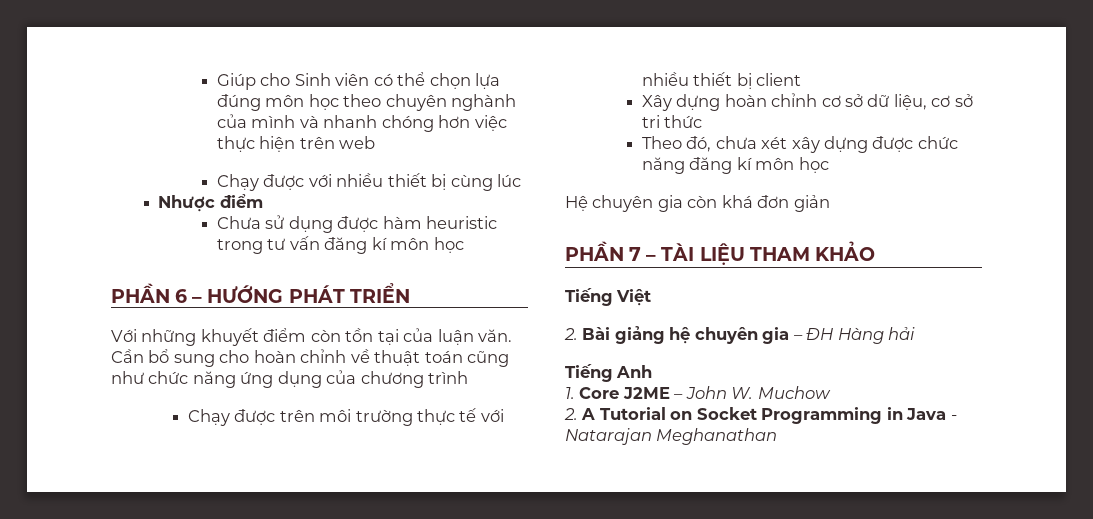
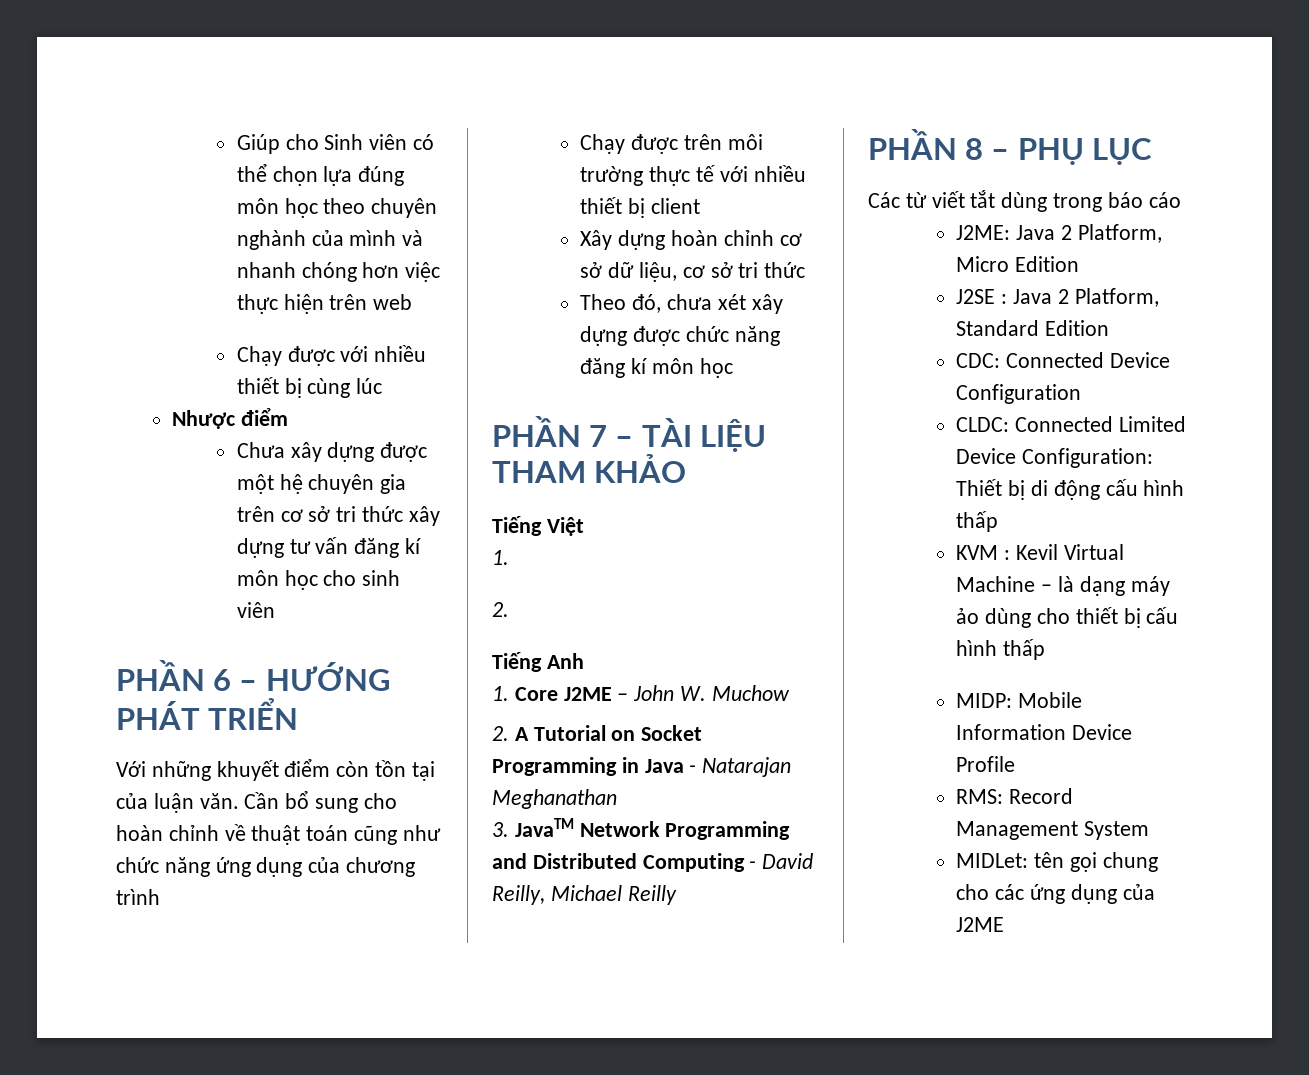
- Chưa sử dụng được hàm heuristic trong tư vấn đăng kí môn học
+ Chưa xây dựng được một hệ chuyên gia trên cơ sở tri thức xây dựng tư vấn đăng kí môn học cho sinh viên
- Hệ chuyên gia còn khá đơn giản
  Tiếng Việt
- 2. Bài giảng hệ chuyên gia – ĐH Hàng hải
+ 1.
+ 2.
+ 3. JavaTM Network Programming and Distributed Computing - David Reilly, Michael Reilly
+ PHẦN 8 – PHỤ LỤC
+ Các từ viết tắt dùng trong báo cáo
+ J2ME: Java 2 Platform, Micro Edition
+ J2SE : Java 2 Platform, Standard Edition
+ CDC: Connected Device Configuration
+ CLDC: Connected Limited Device Configuration: Thiết bị di động cấu hình thấp
+ KVM : Kevil Virtual Machine – là dạng máy ảo dùng cho thiết bị cấu hình thấp
+ MIDP: Mobile Information Device Profile
+ RMS: Record Management System
+ MIDLet: tên gọi chung cho các ứng dụng của J2ME

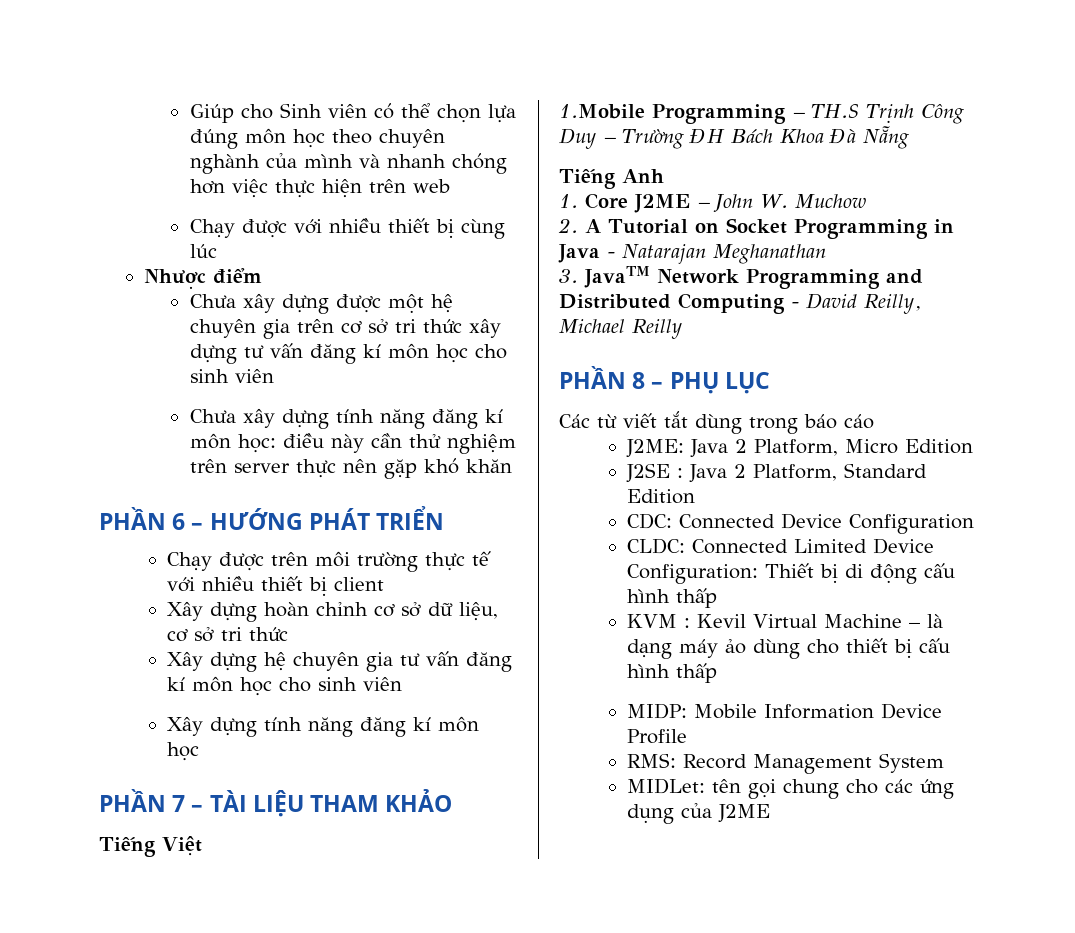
+ Chưa xây dựng tính năng đăng kí môn học: điều này cần thử nghiệm trên server thực nên gặp khó khăn
- Với những khuyết điểm còn tồn tại của luận văn. Cần bổ sung cho hoàn chỉnh về thuật toán cũng như chức năng ứng dụng của chương trình
- Theo đó, chưa xét xây dựng được chức năng đăng kí môn học
+ Xây dựng hệ chuyên gia tư vấn đăng kí môn học cho sinh viên
+ Xây dựng tính năng đăng kí môn học
  Tiếng Việt
- 1.
- 2.
+ 1.Mobile Programming – TH.S Trịnh Công Duy – Trường ĐH Bách Khoa Đà Nẵng

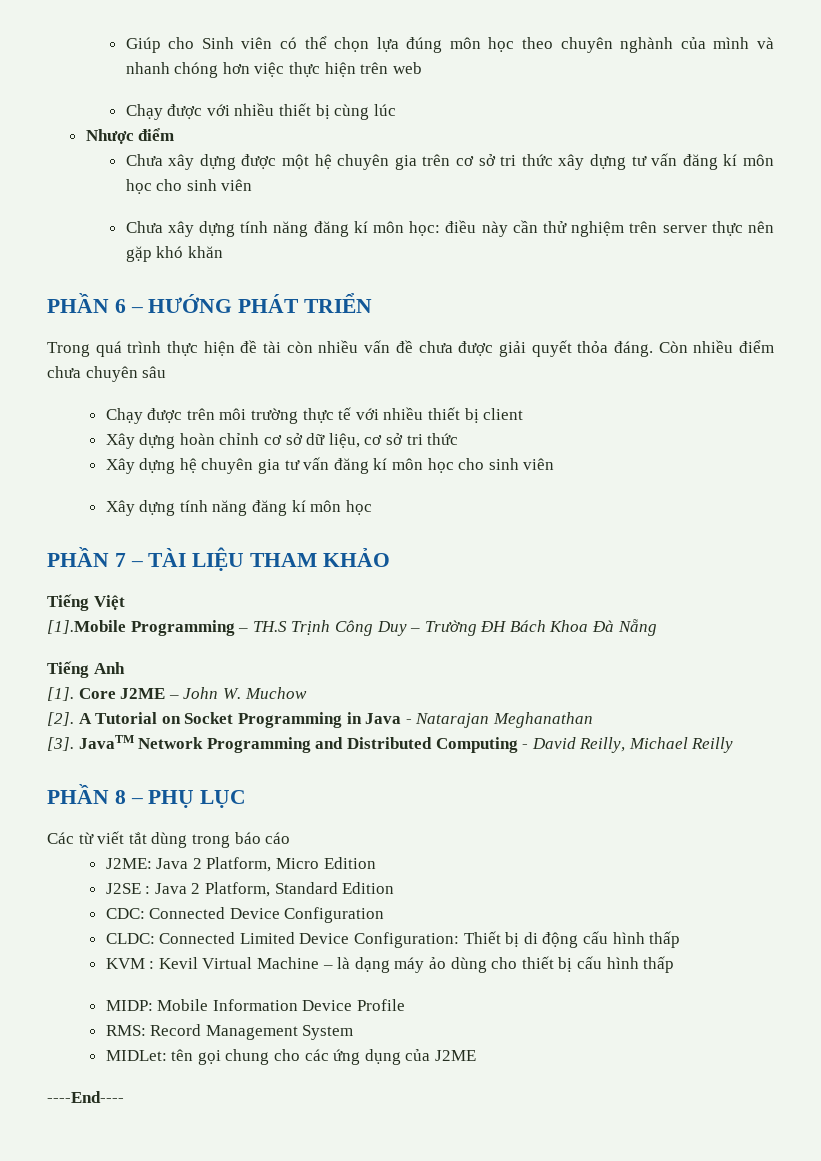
+ Trong quá trình thực hiện đề tài còn nhiều vấn đề chưa được giải quyết thỏa đáng. Còn nhiều điểm chưa chuyên sâu
- 1.Mobile Programming – TH.S Trịnh Công Duy – Trường ĐH Bách Khoa Đà Nẵng
+ [1].Mobile Programming – TH.S Trịnh Công Duy – Trường ĐH Bách Khoa Đà Nẵng
- 1. Core J2ME – John W. Muchow
+ [1]. Core J2ME – John W. Muchow
- 2. A Tutorial on Socket Programming in Java - Natarajan Meghanathan
+ [2]. A Tutorial on Socket Programming in Java - Natarajan Meghanathan
- 3. JavaTM Network Programming and Distributed Computing - David Reilly, Michael Reilly
+ [3]. JavaTM Network Programming and Distributed Computing - David Reilly, Michael Reilly
+ ----End----

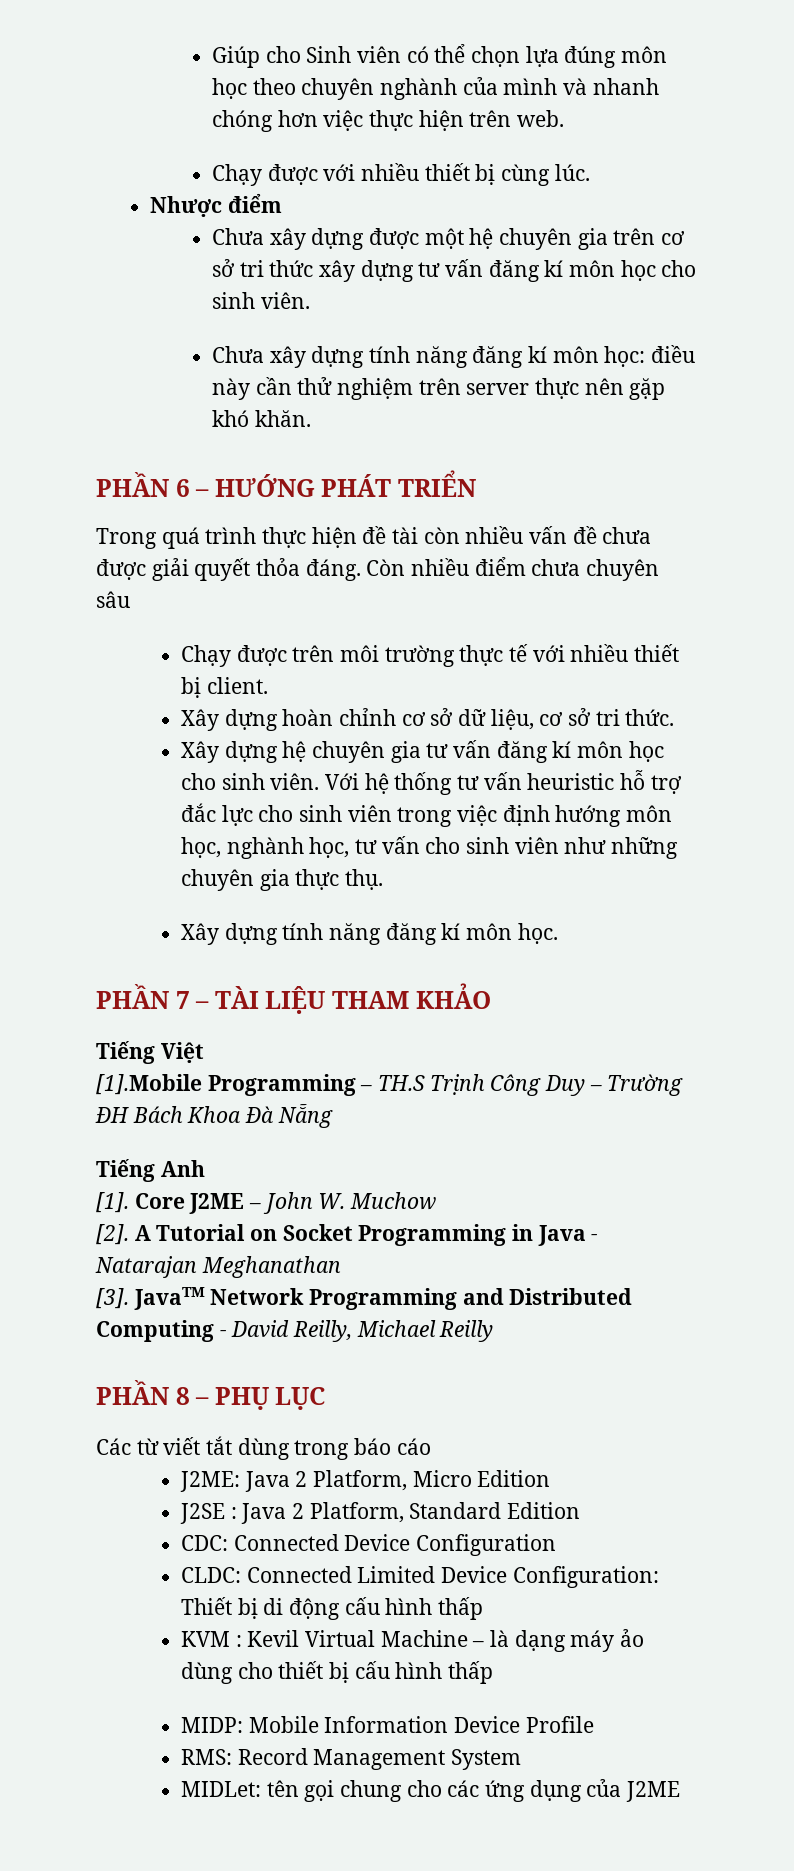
- Giúp cho Sinh viên có thể chọn lựa đúng môn học theo chuyên nghành của mình và nhanh chóng hơn việc thực hiện trên web
+ Giúp cho Sinh viên có thể chọn lựa đúng môn học theo chuyên nghành của mình và nhanh chóng hơn việc thực hiện trên web.
- Chạy được với nhiều thiết bị cùng lúc
+ Chạy được với nhiều thiết bị cùng lúc.
- Chưa xây dựng được một hệ chuyên gia trên cơ sở tri thức xây dựng tư vấn đăng kí môn học cho sinh viên
+ Chưa xây dựng được một hệ chuyên gia trên cơ sở tri thức xây dựng tư vấn đăng kí môn học cho sinh viên.
- Chưa xây dựng tính năng đăng kí môn học: điều này cần thử nghiệm trên server thực nên gặp khó khăn
+ Chưa xây dựng tính năng đăng kí môn học: điều này cần thử nghiệm trên server thực nên gặp khó khăn.
- Chạy được trên môi trường thực tế với nhiều thiết bị client
+ Chạy được trên môi trường thực tế với nhiều thiết bị client.
- Xây dựng hoàn chỉnh cơ sở dữ liệu, cơ sở tri thức
+ Xây dựng hoàn chỉnh cơ sở dữ liệu, cơ sở tri thức.
- Xây dựng hệ chuyên gia tư vấn đăng kí môn học cho sinh viên
+ Xây dựng hệ chuyên gia tư vấn đăng kí môn học cho sinh viên. Với hệ thống tư vấn heuristic hỗ trợ đắc lực cho sinh viên trong việc định hướng môn học, nghành học, tư vấn cho sinh viên như những chuyên gia thực thụ.
- Xây dựng tính năng đăng kí môn học
+ Xây dựng tính năng đăng kí môn học.
- ----End----

